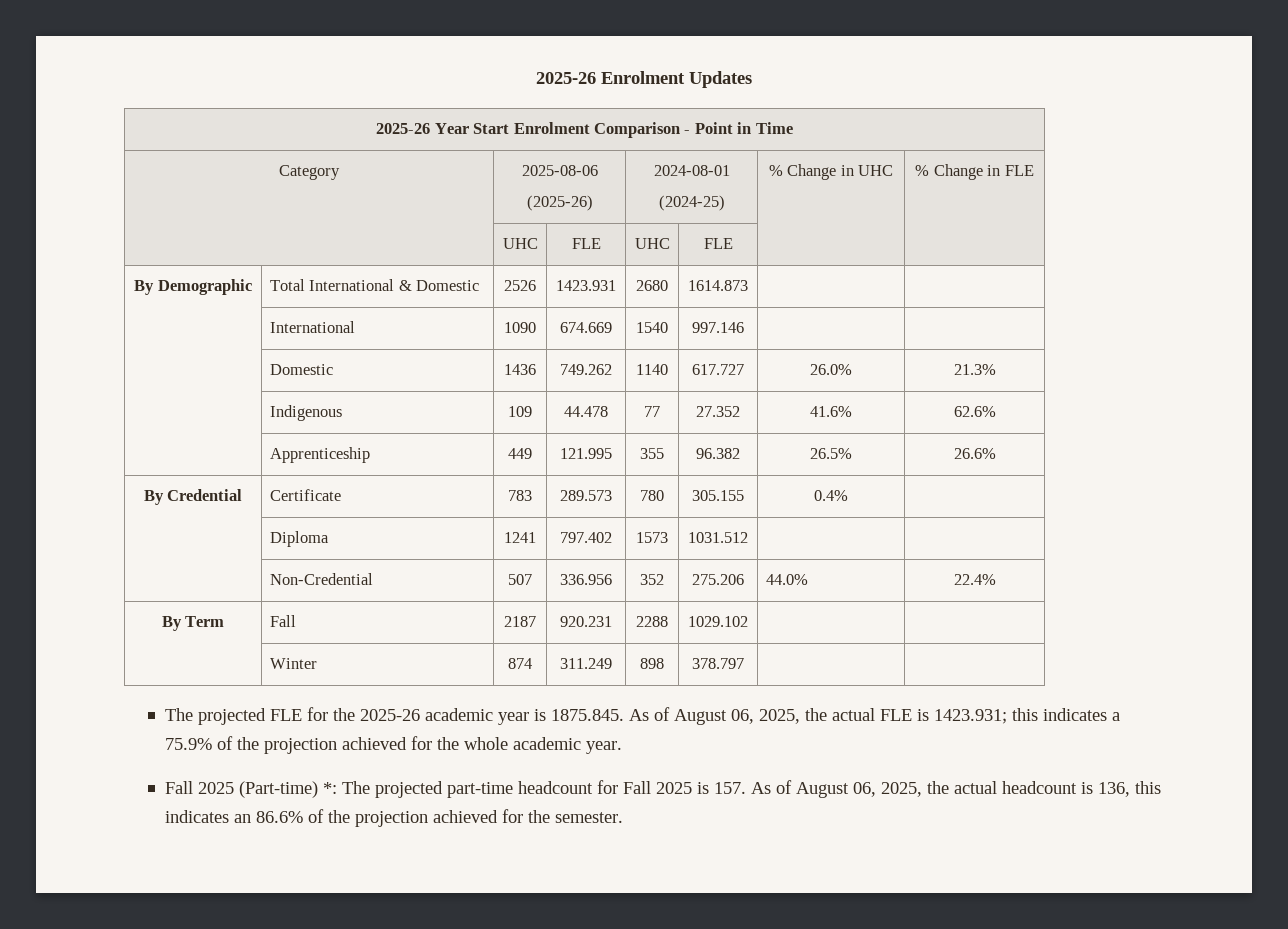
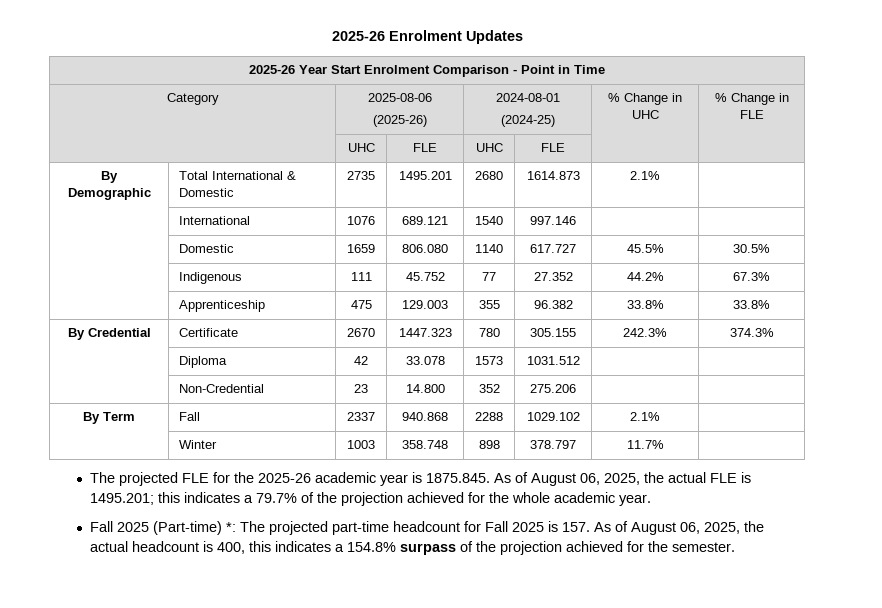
- By Demographic | Total International & Domestic | 2526 | 1423.931 | 2680 | 1614.873 | |
+ By Demographic | Total International & Domestic | 2735 | 1495.201 | 2680 | 1614.873 | 2.1% |
- | International | 1090 | 674.669 | 1540 | 997.146 | |
+ | International | 1076 | 689.121 | 1540 | 997.146 | |
- | Domestic | 1436 | 749.262 | 1140 | 617.727 | 26.0% | 21.3%
+ | Domestic | 1659 | 806.080 | 1140 | 617.727 | 45.5% | 30.5%
- | Indigenous | 109 | 44.478 | 77 | 27.352 | 41.6% | 62.6%
+ | Indigenous | 111 | 45.752 | 77 | 27.352 | 44.2% | 67.3%
- | Apprenticeship | 449 | 121.995 | 355 | 96.382 | 26.5% | 26.6%
+ | Apprenticeship | 475 | 129.003 | 355 | 96.382 | 33.8% | 33.8%
- By Credential | Certificate | 783 | 289.573 | 780 | 305.155 | 0.4% |
+ By Credential | Certificate | 2670 | 1447.323 | 780 | 305.155 | 242.3% | 374.3%
- | Diploma | 1241 | 797.402 | 1573 | 1031.512 | |
+ | Diploma | 42 | 33.078 | 1573 | 1031.512 | |
- | Non-Credential | 507 | 336.956 | 352 | 275.206 | 44.0% | 22.4%
+ | Non-Credential | 23 | 14.800 | 352 | 275.206 | |
- By Term | Fall | 2187 | 920.231 | 2288 | 1029.102 | |
+ By Term | Fall | 2337 | 940.868 | 2288 | 1029.102 | 2.1% |
- | Winter | 874 | 311.249 | 898 | 378.797 | |
+ | Winter | 1003 | 358.748 | 898 | 378.797 | 11.7% |
- The projected FLE for the 2025-26 academic year is 1875.845. As of August 06, 2025, the actual FLE is 1423.931; this indicates a 75.9% of the projection achieved for the whole academic year.
+ The projected FLE for the 2025-26 academic year is 1875.845. As of August 06, 2025, the actual FLE is 1495.201; this indicates a 79.7% of the projection achieved for the whole academic year.
- Fall 2025 (Part-time) *: The projected part-time headcount for Fall 2025 is 157. As of August 06, 2025, the actual headcount is 136, this indicates an 86.6% of the projection achieved for the semester.
+ Fall 2025 (Part-time) *: The projected part-time headcount for Fall 2025 is 157. As of August 06, 2025, the actual headcount is 400, this indicates a 154.8% surpass of the projection achieved for the semester.

